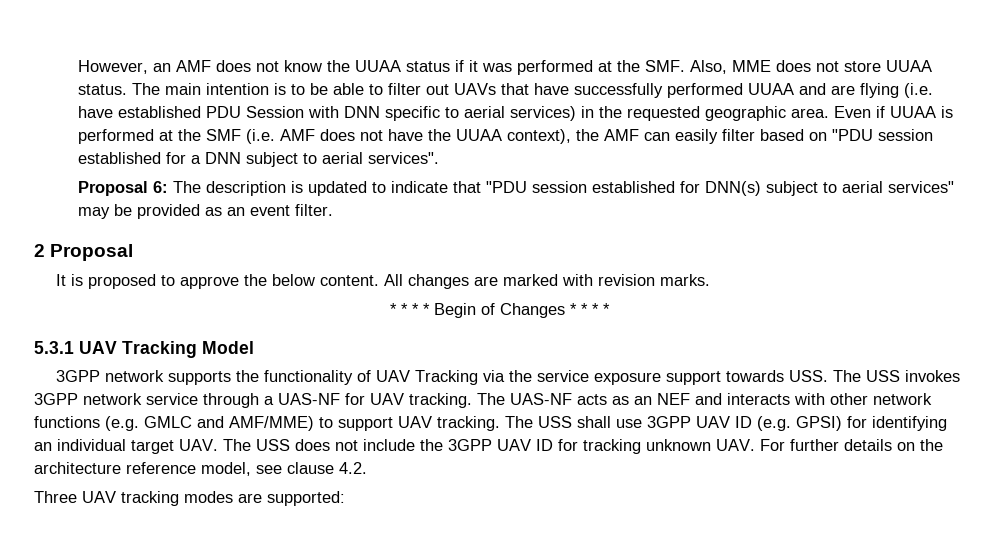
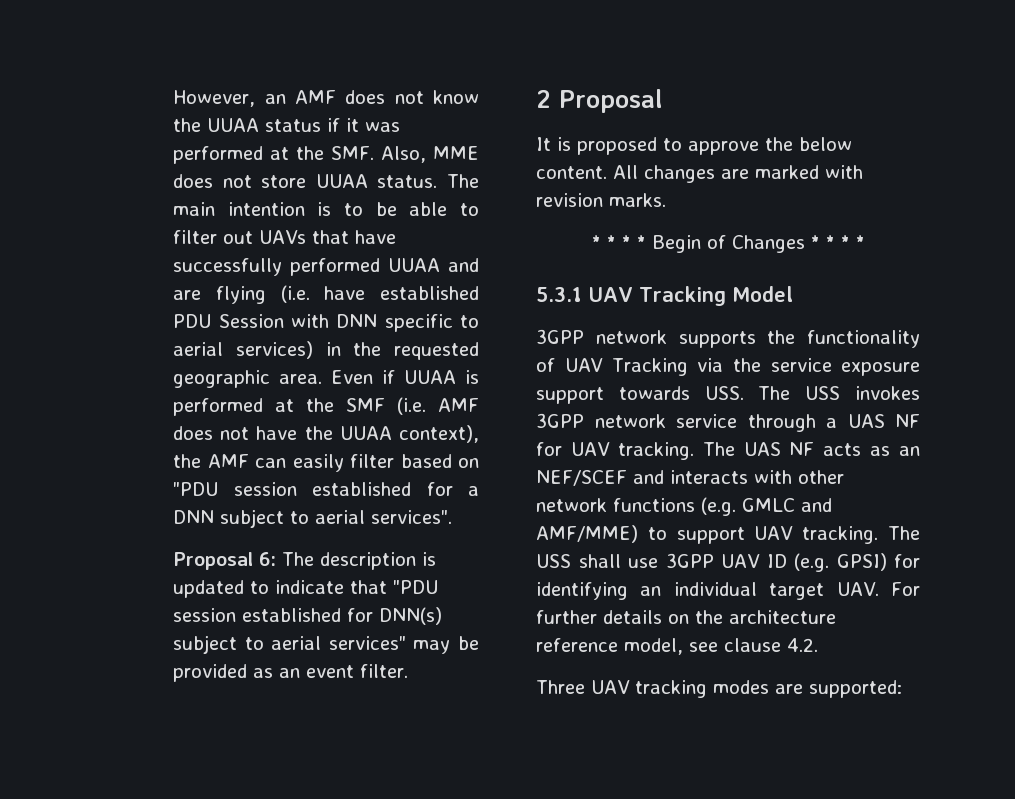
- 3GPP network supports the functionality of UAV Tracking via the service exposure support towards USS. The USS invokes 3GPP network service through a UAS-NF for UAV tracking.
+ 3GPP network supports the functionality of UAV Tracking via the service exposure support towards USS. The USS invokes 3GPP network service through a UAS NF for UAV tracking.
- The UAS-NF acts as an NEF and interacts with other network functions (e.g. GMLC and AMF/MME) to support UAV tracking.
+ The UAS NF acts as an NEF/SCEF and interacts with other network functions (e.g. GMLC and AMF/MME) to support UAV tracking.
- The USS shall use 3GPP UAV ID (e.g. GPSI) for identifying an individual target UAV. The USS does not include the 3GPP UAV ID for tracking unknown UAV. For further details on the architecture reference model, see clause 4.2.
+ The USS shall use 3GPP UAV ID (e.g. GPSI) for identifying an individual target UAV. For further details on the architecture reference model, see clause 4.2.

